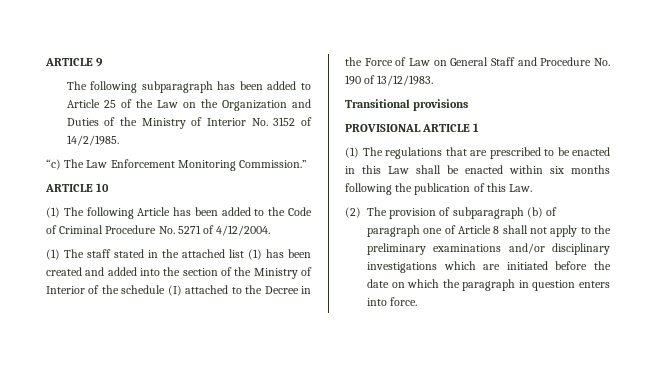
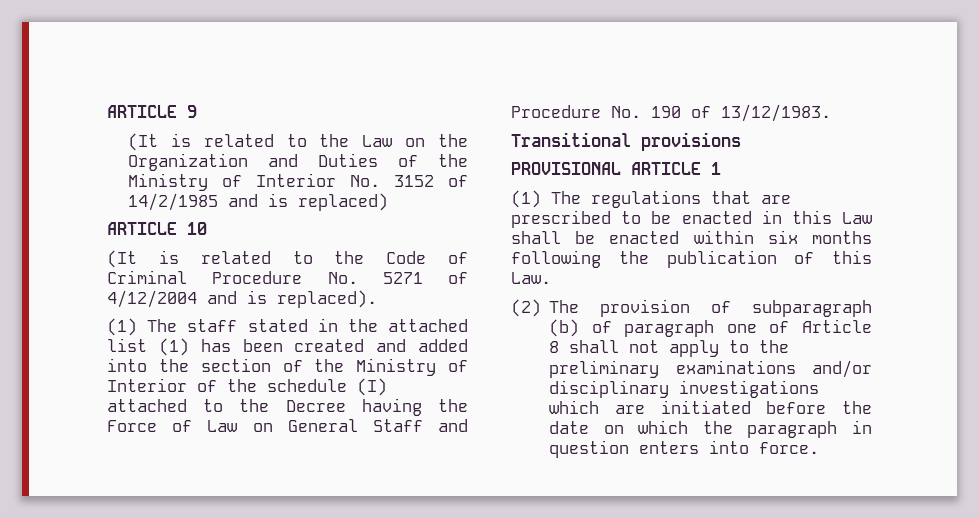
- The following subparagraph has been added to Article 25 of the Law on the Organization and Duties of the Ministry of Interior No. 3152 of 14/2/1985.
- “c) The Law Enforcement Monitoring Commission.”
+ (It is related to the Law on the Organization and Duties of the Ministry of Interior No. 3152 of 14/2/1985 and is replaced)
  ARTICLE 10
- (1) The following Article has been added to the Code of Criminal Procedure No. 5271 of 4/12/2004.
+ (It is related to the Code of Criminal Procedure No. 5271 of 4/12/2004 and is replaced).
- (1) The staff stated in the attached list (1) has been created and added into the section of the Ministry of Interior of the schedule (I) attached to the Decree in the Force of Law on General Staff and Procedure No. 190 of 13/12/1983.
+ (1) The staff stated in the attached list (1) has been created and added into the section of the Ministry of Interior of the schedule (I) attached to the Decree having the Force of Law on General Staff and Procedure No. 190 of 13/12/1983.

